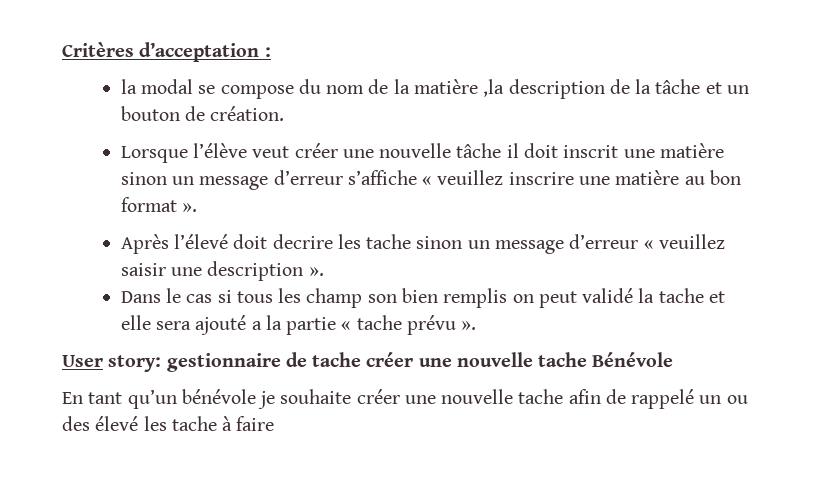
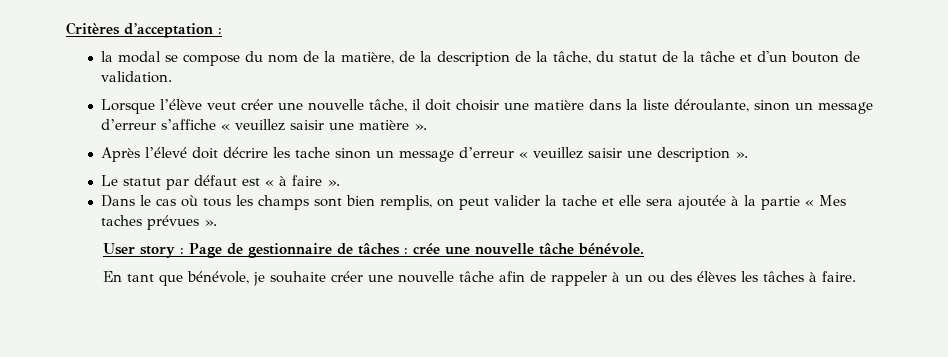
- la modal se compose du nom de la matière ,la description de la tâche et un bouton de création.
+ la modal se compose du nom de la matière, de la description de la tâche, du statut de la tâche et d'un bouton de validation.
- Lorsque l’élève veut créer une nouvelle tâche il doit inscrit une matière sinon un message d’erreur s’affiche « veuillez inscrire une matière au bon format ».
+ Lorsque l’élève veut créer une nouvelle tâche, il doit choisir une matière dans la liste déroulante, sinon un message d’erreur s’affiche « veuillez saisir une matière ».
- Après l’élevé doit decrire les tache sinon un message d’erreur « veuillez saisir une description ».
+ Après l’élevé doit décrire les tache sinon un message d’erreur « veuillez saisir une description ».
+ Le statut par défaut est « à faire ».
- Dans le cas si tous les champ son bien remplis on peut validé la tache et elle sera ajouté a la partie « tache prévu ».
+ Dans le cas où tous les champs sont bien remplis, on peut valider la tache et elle sera ajoutée à la partie « Mes taches prévues ».
- User story: gestionnaire de tache créer une nouvelle tache Bénévole
+ User story : Page de gestionnaire de tâches : crée une nouvelle tâche bénévole.
- En tant qu’un bénévole je souhaite créer une nouvelle tache afin de rappelé un ou des élevé les tache à faire
+ En tant que bénévole, je souhaite créer une nouvelle tâche afin de rappeler à un ou des élèves les tâches à faire.

